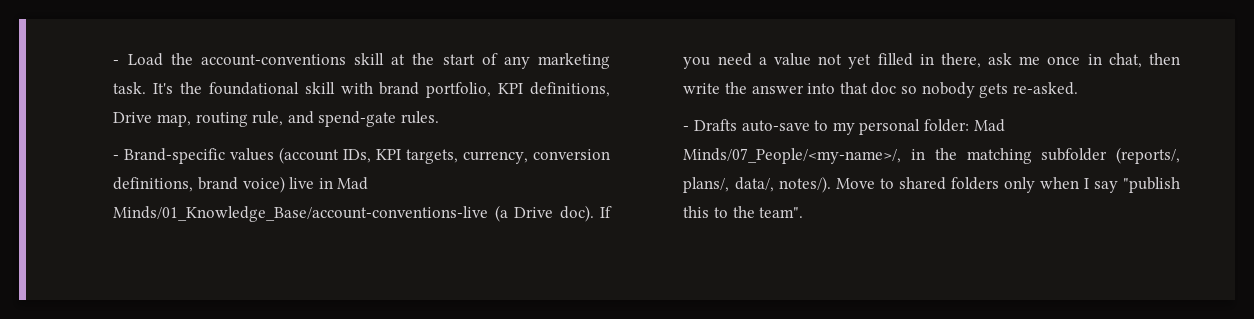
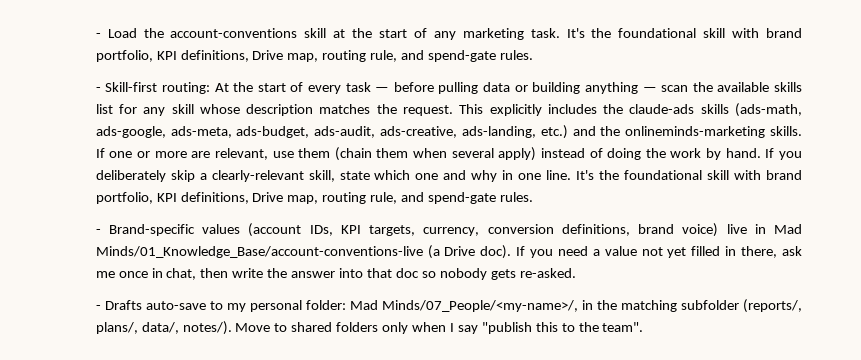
+ - Skill-first routing: At the start of every task — before pulling data or building anything — scan the available skills list for any skill whose description matches the request. This explicitly includes the claude-ads skills (ads-math, ads-google, ads-meta, ads-budget, ads-audit, ads-creative, ads-landing, etc.) and the onlineminds-marketing skills. If one or more are relevant, use them (chain them when several apply) instead of doing the work by hand. If you deliberately skip a clearly-relevant skill, state which one and why in one line. It's the foundational skill with brand portfolio, KPI definitions, Drive map, routing rule, and spend-gate rules.

